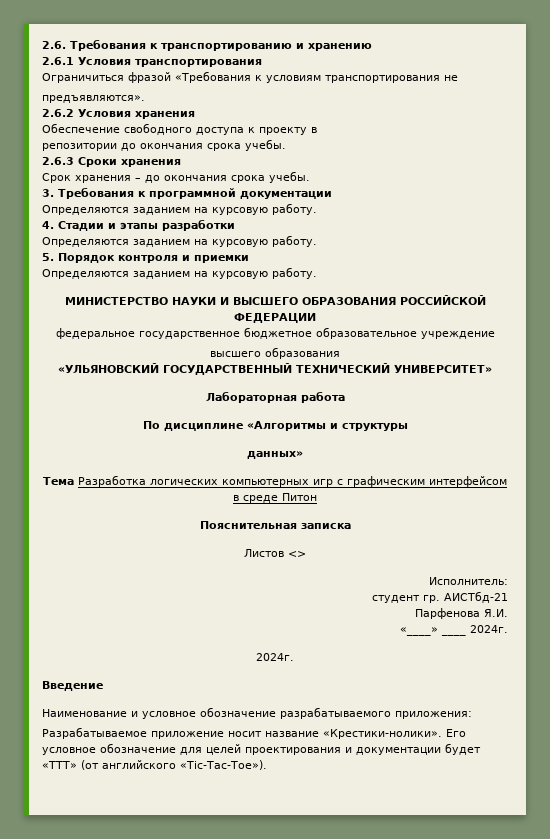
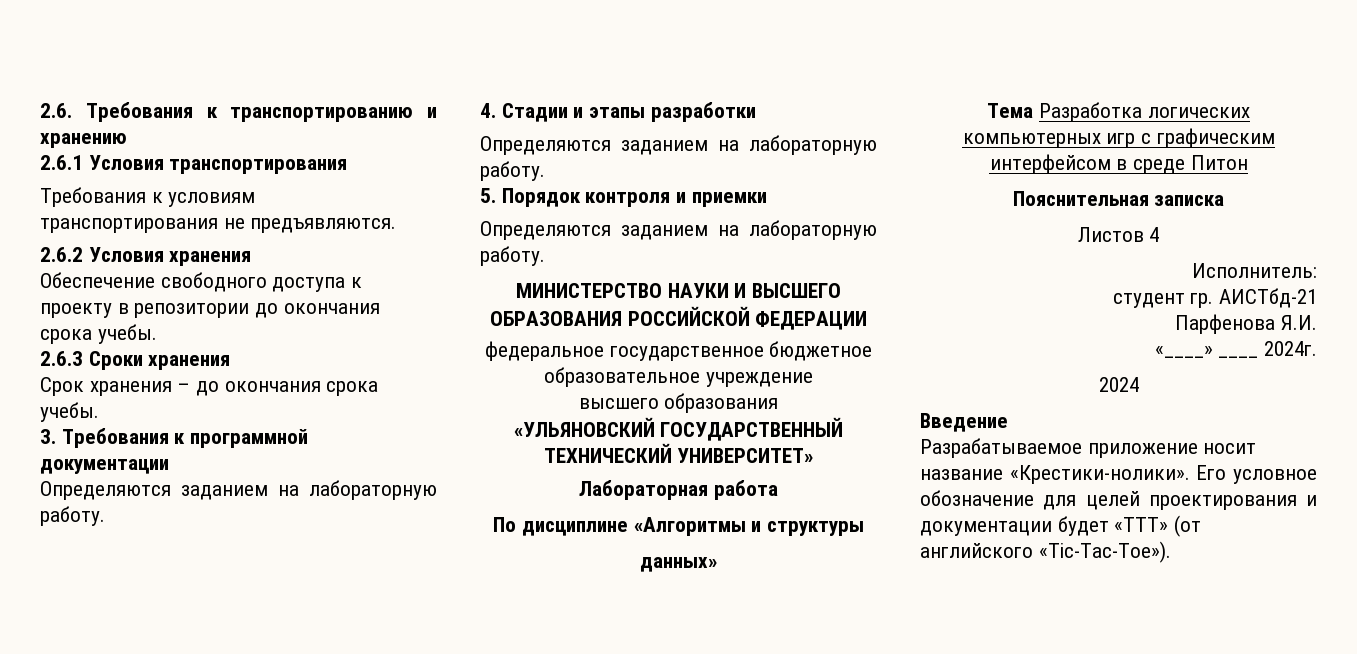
- Ограничиться фразой «Требования к условиям транспортирования не
- предъявляются».
+ Требования к условиям транспортирования не предъявляются.
- Обеспечение свободного доступа к проекту в
- репозитории до окончания срока учебы.
+ Обеспечение свободного доступа к проекту в репозитории до окончания срока учебы.
  3. Требования к программной документации
- Определяются заданием на курсовую работу.
+ Определяются заданием на лабораторную работу.
  4. Стадии и этапы разработки
- Определяются заданием на курсовую работу.
+ Определяются заданием на лабораторную работу.
  5. Порядок контроля и приемки
- Определяются заданием на курсовую работу.
+ Определяются заданием на лабораторную работу.
- Листов <>
+ Листов 4
  «____» ____ 2024г.
- 2024г.
+ 2024
- Наименование и условное обозначение разрабатываемого приложения:

